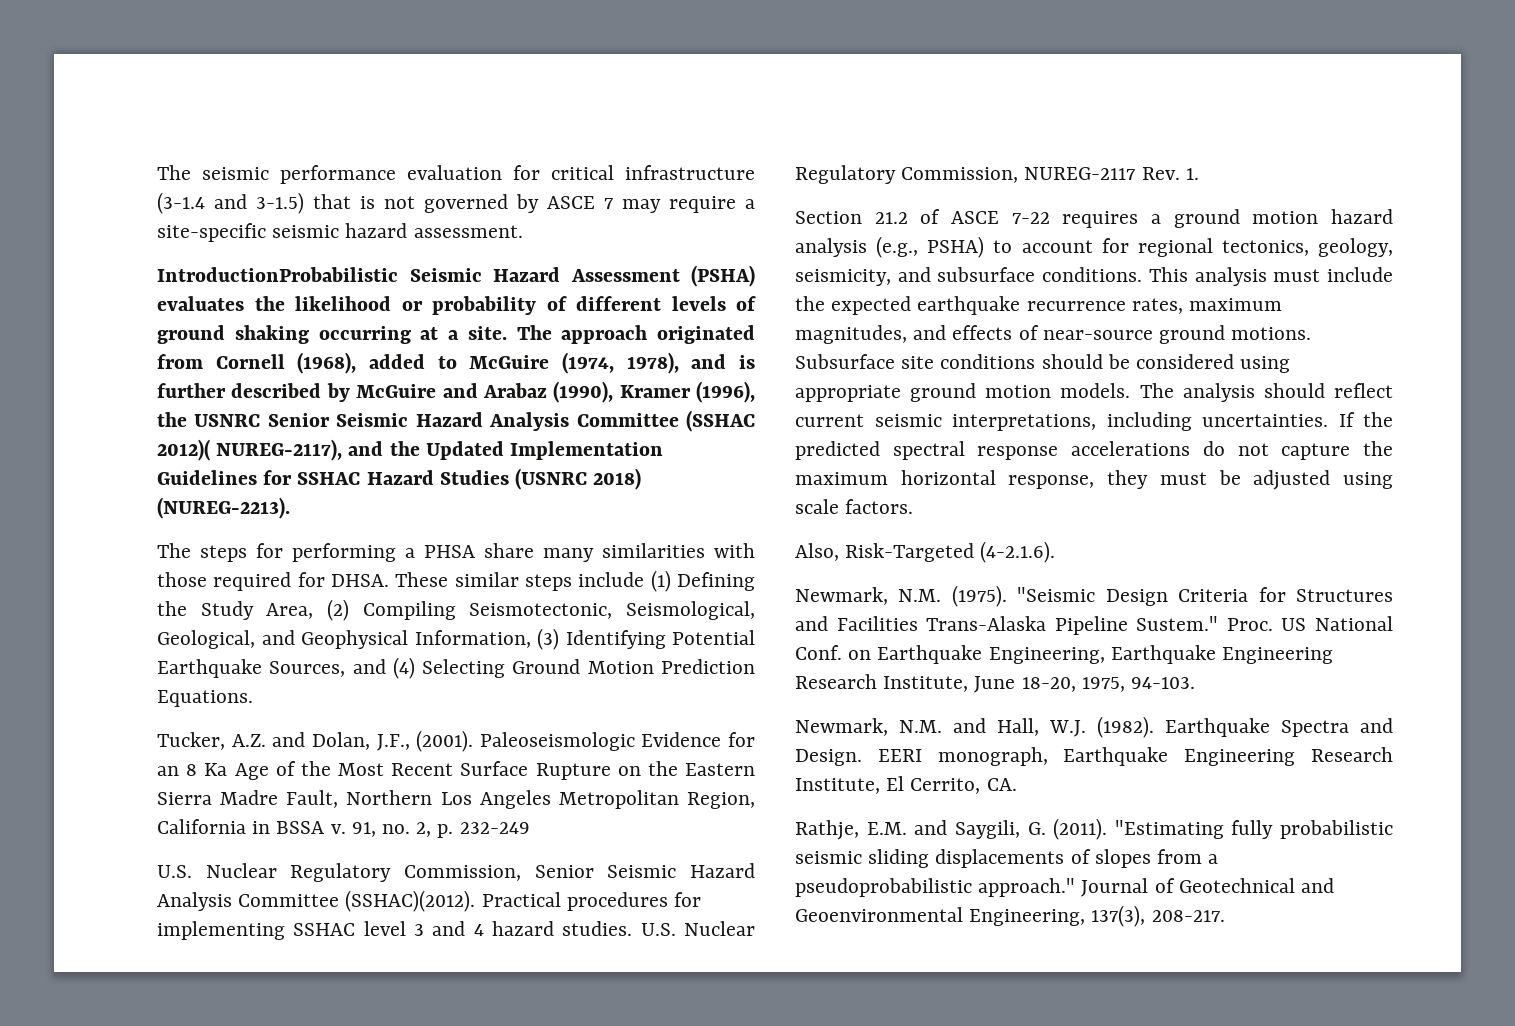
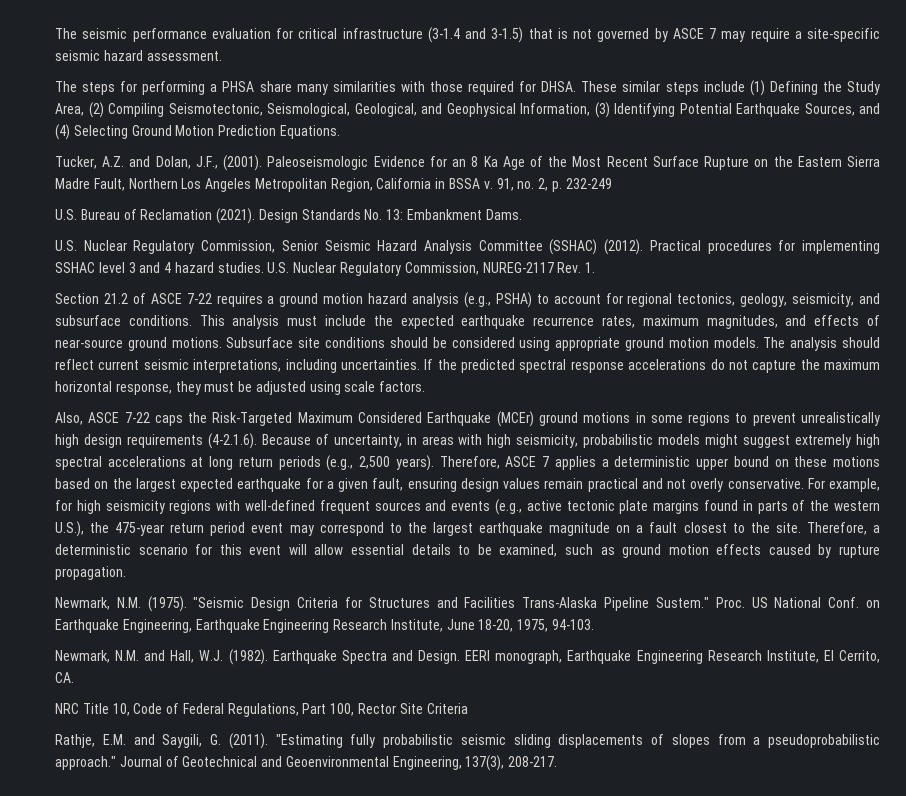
- IntroductionProbabilistic Seismic Hazard Assessment (PSHA) evaluates the likelihood or probability of different levels of ground shaking occurring at a site. The approach originated from Cornell (1968), added to McGuire (1974, 1978), and is further described by McGuire and Arabaz (1990), Kramer (1996), the USNRC Senior Seismic Hazard Analysis Committee (SSHAC 2012)( NUREG-2117), and the Updated Implementation Guidelines for SSHAC Hazard Studies (USNRC 2018) (NUREG-2213).
+ U.S. Bureau of Reclamation (2021). Design Standards No. 13: Embankment Dams.
- U.S. Nuclear Regulatory Commission, Senior Seismic Hazard Analysis Committee (SSHAC)(2012).
+ U.S. Nuclear Regulatory Commission, Senior Seismic Hazard Analysis Committee (SSHAC) (2012).
- Also, Risk-Targeted (4-2.1.6).
+ Also, ASCE 7-22 caps the Risk-Targeted Maximum Considered Earthquake (MCEr) ground motions in some regions to prevent unrealistically high design requirements (4-2.1.6). Because of uncertainty, in areas with high seismicity, probabilistic models might suggest extremely high spectral accelerations at long return periods (e.g., 2,500 years). Therefore, ASCE 7 applies a deterministic upper bound on these motions based on the largest expected earthquake for a given fault, ensuring design values remain practical and not overly conservative. For example, for high seismicity regions with well-defined frequent sources and events (e.g., active tectonic plate margins found in parts of the western U.S.), the 475-year return period event may correspond to the largest earthquake magnitude on a fault closest to the site. Therefore, a deterministic scenario for this event will allow essential details to be examined, such as ground motion effects caused by rupture propagation.
+ NRC Title 10, Code of Federal Regulations, Part 100, Rector Site Criteria

